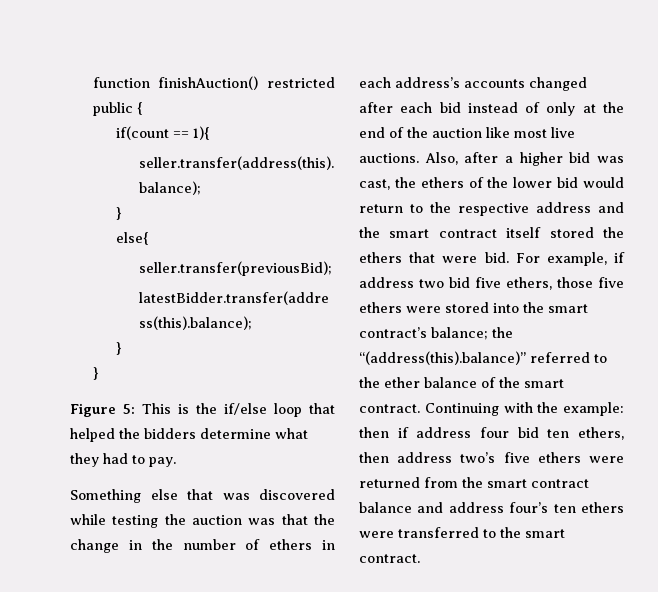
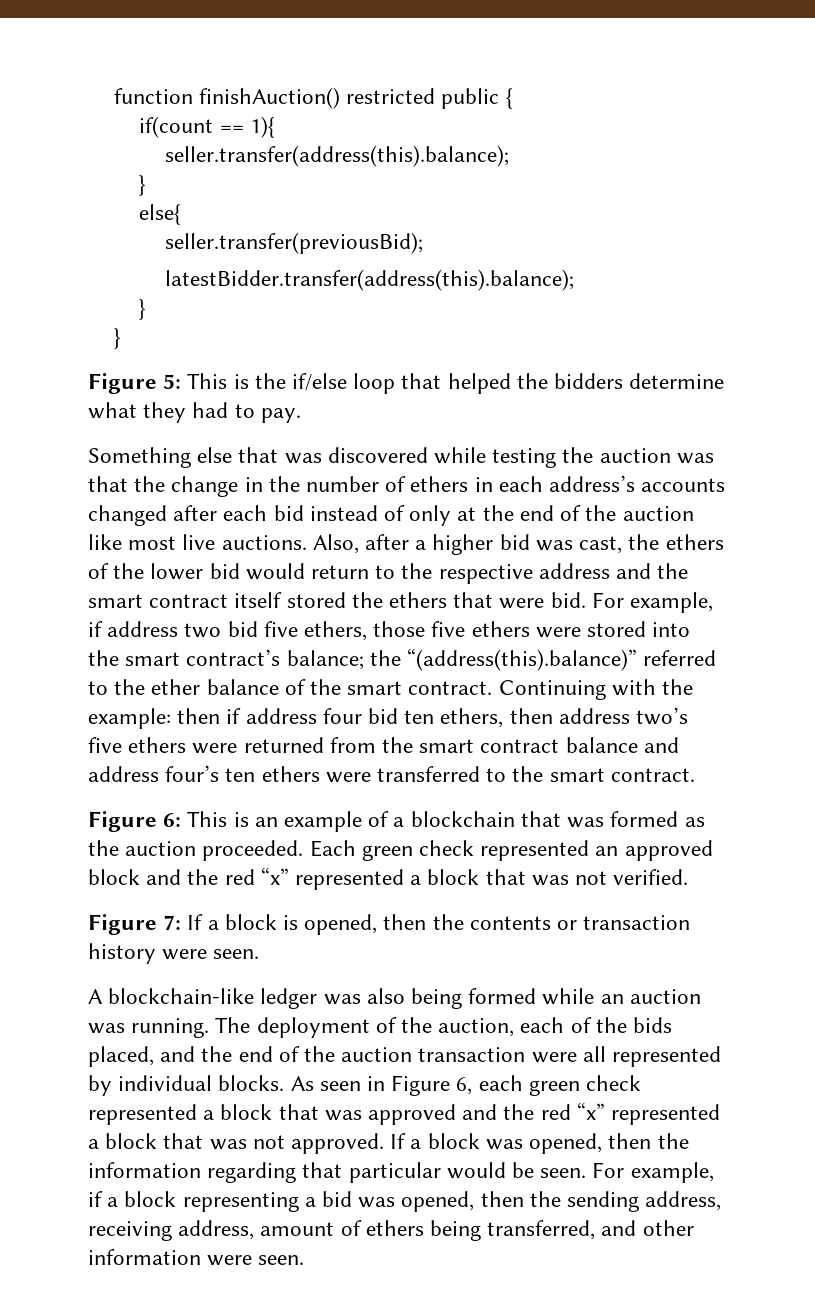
+ Figure 6: This is an example of a blockchain that was formed as the auction proceeded. Each green check represented an approved block and the red “x” represented a block that was not verified.
+ Figure 7: If a block is opened, then the contents or transaction history were seen.
+ A blockchain-like ledger was also being formed while an auction was running. The deployment of the auction, each of the bids placed, and the end of the auction transaction were all represented by individual blocks. As seen in Figure 6, each green check represented a block that was approved and the red “x” represented a block that was not approved. If a block was opened, then the information regarding that particular would be seen. For example, if a block representing a bid was opened, then the sending address, receiving address, amount of ethers being transferred, and other information were seen.

